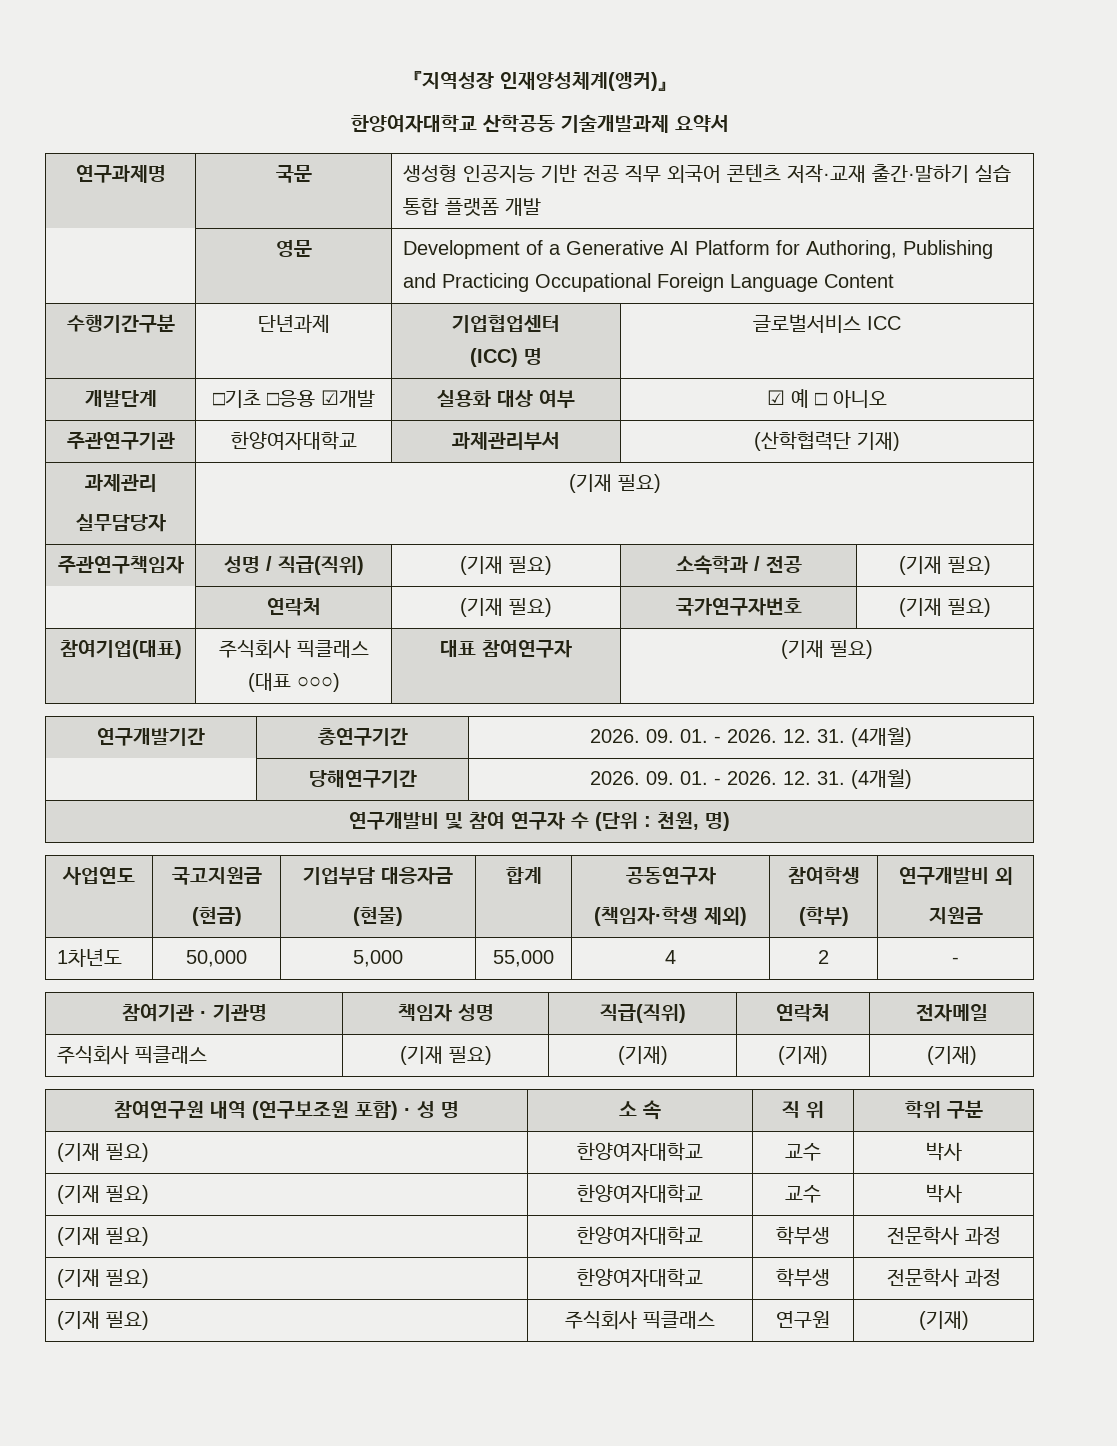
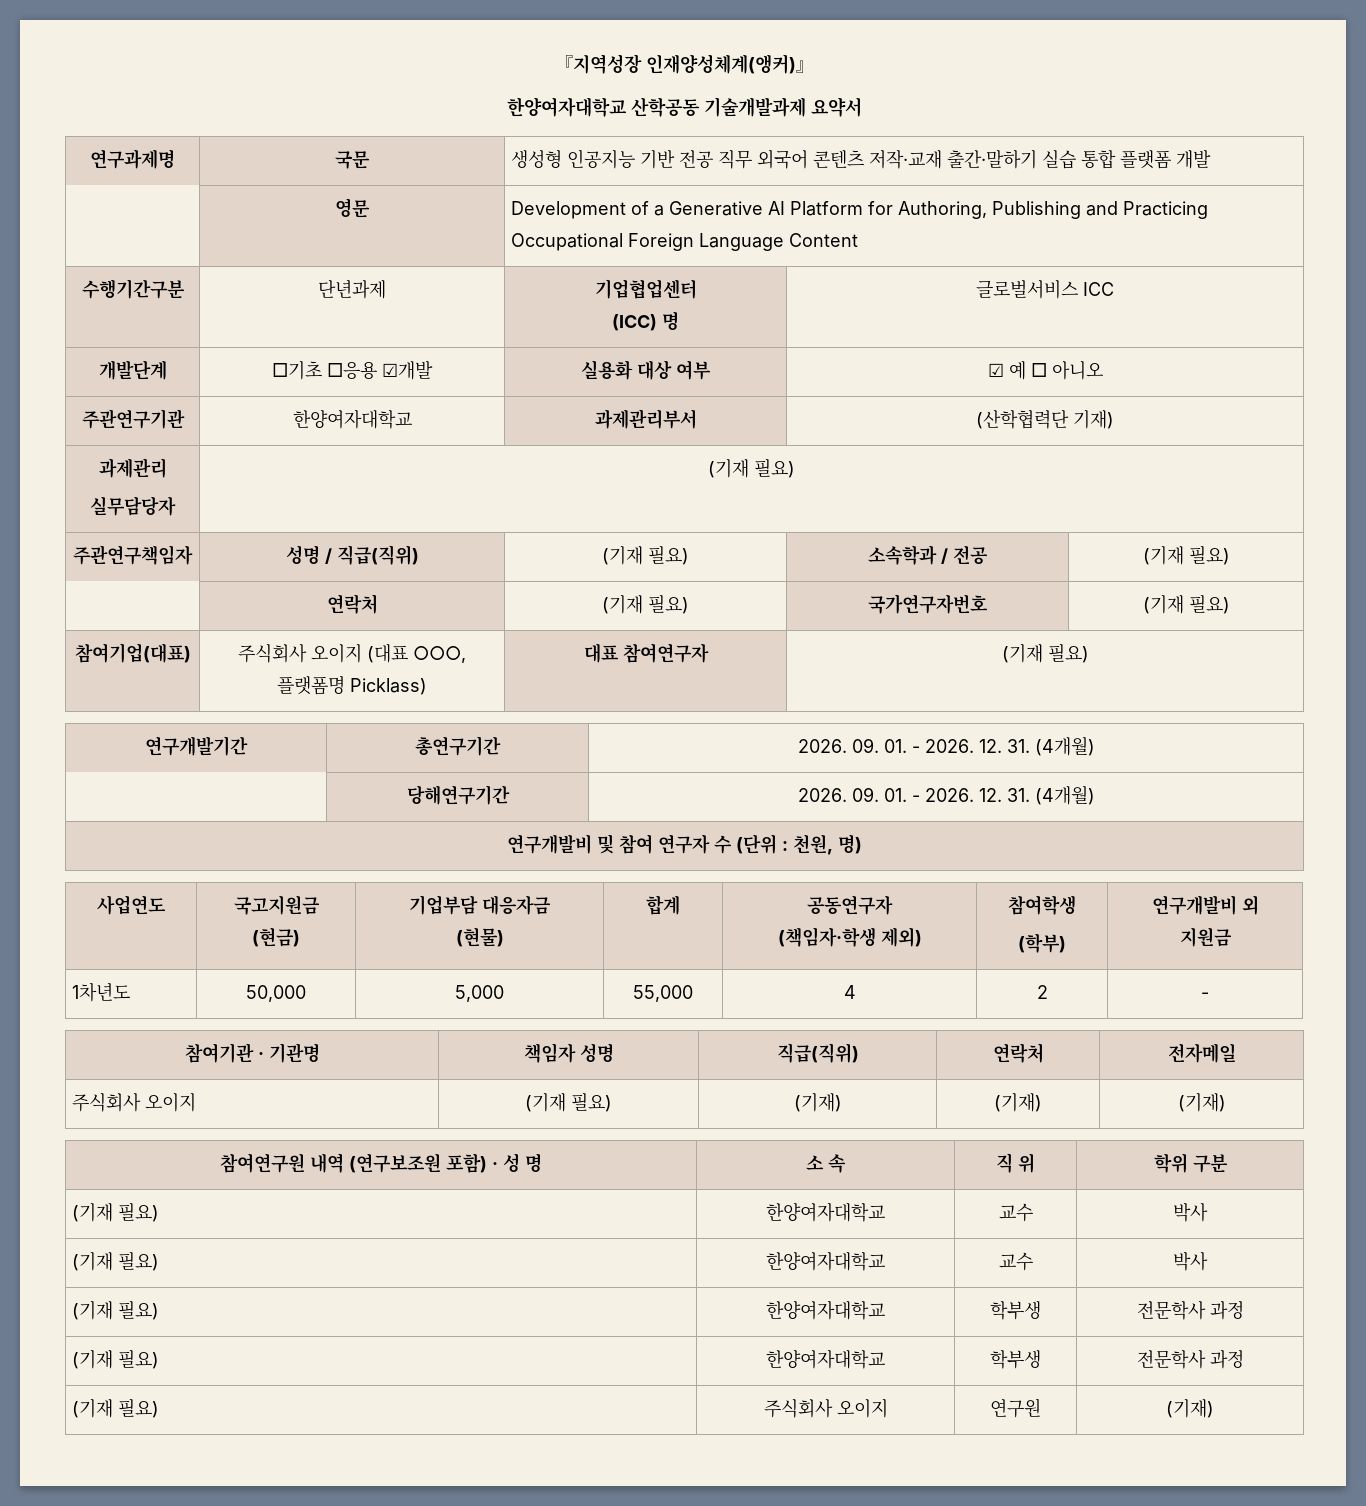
- 참여기업(대표) | 주식회사 픽클래스 (대표 ○○○) | 대표 참여연구자 | (기재 필요)
+ 참여기업(대표) | 주식회사 오이지 (대표 ○○○, 플랫폼명 Picklass) | 대표 참여연구자 | (기재 필요)
- 주식회사 픽클래스 | (기재 필요) | (기재) | (기재) | (기재)
+ 주식회사 오이지 | (기재 필요) | (기재) | (기재) | (기재)
- (기재 필요) | 주식회사 픽클래스 | 연구원 | (기재)
+ (기재 필요) | 주식회사 오이지 | 연구원 | (기재)

